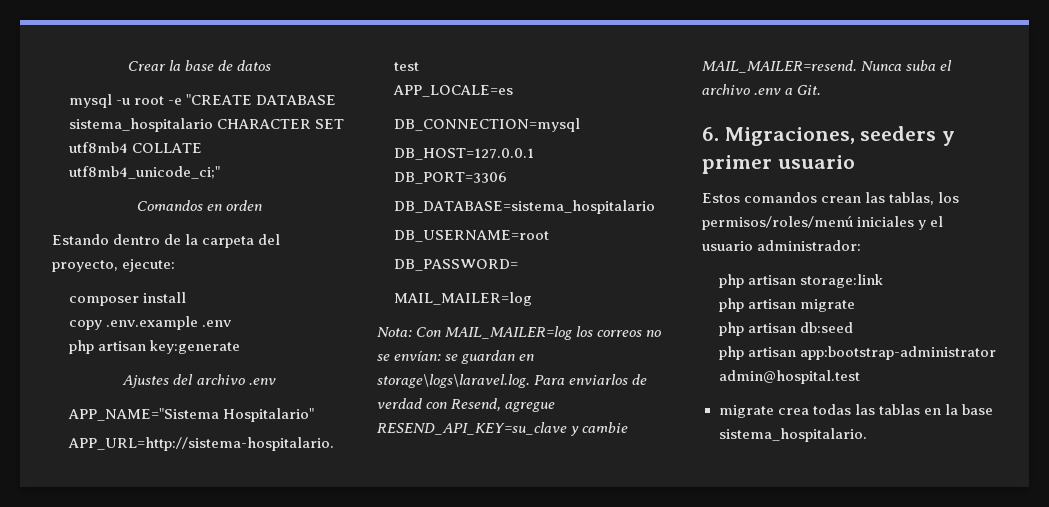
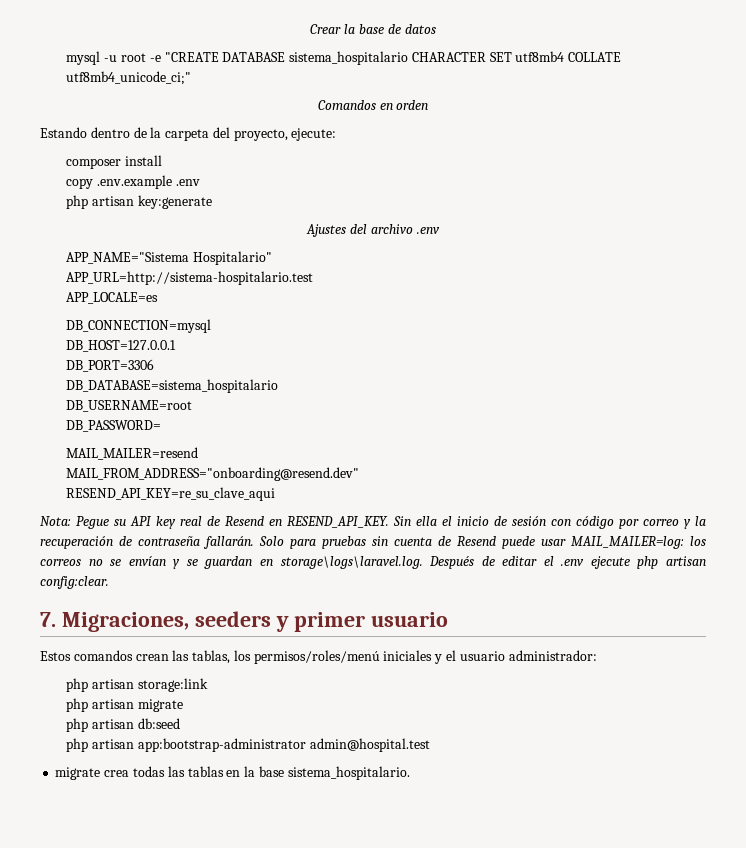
  DB_PASSWORD=
- MAIL_MAILER=log
- Nota: Con MAIL_MAILER=log los correos no se envían: se guardan en storage\logs\laravel.log. Para enviarlos de verdad con Resend, agregue RESEND_API_KEY=su_clave y cambie MAIL_MAILER=resend. Nunca suba el archivo .env a Git.
- 6. Migraciones, seeders y primer usuario
+ MAIL_MAILER=resend
+ MAIL_FROM_ADDRESS="onboarding@resend.dev"
+ RESEND_API_KEY=re_su_clave_aqui
+ Nota: Pegue su API key real de Resend en RESEND_API_KEY. Sin ella el inicio de sesión con código por correo y la recuperación de contraseña fallarán. Solo para pruebas sin cuenta de Resend puede usar MAIL_MAILER=log: los correos no se envían y se guardan en storage\logs\laravel.log. Después de editar el .env ejecute php artisan config:clear.
+ 7. Migraciones, seeders y primer usuario

